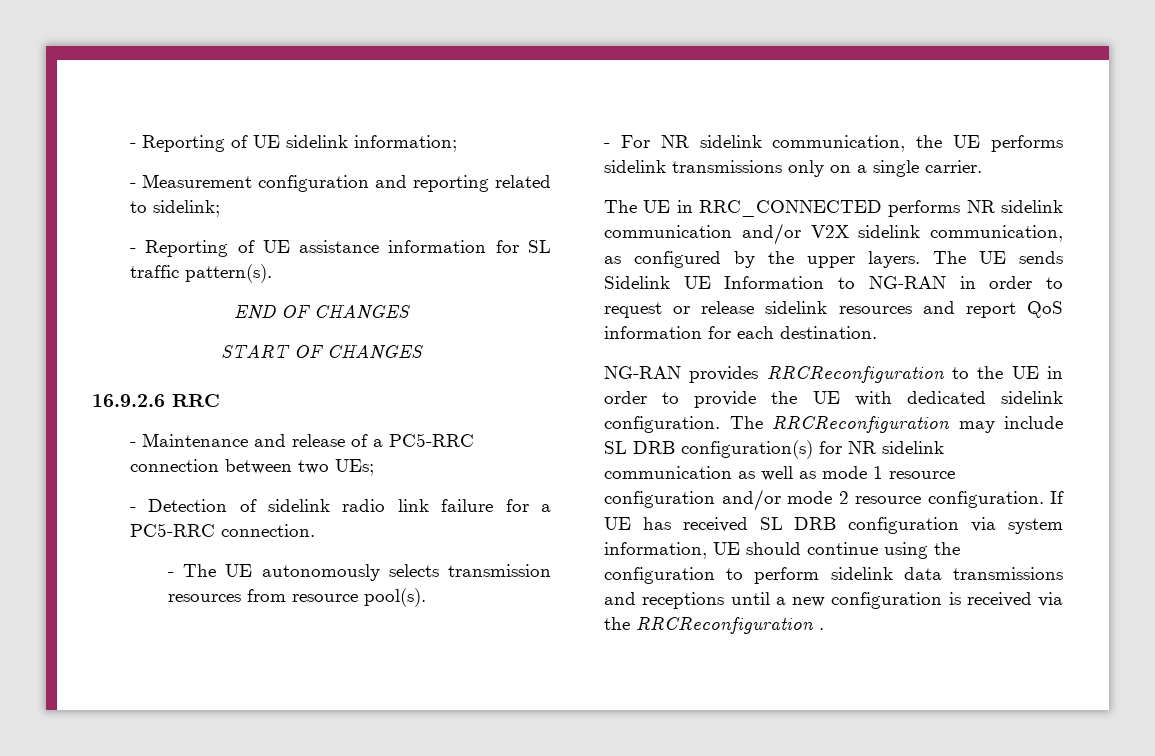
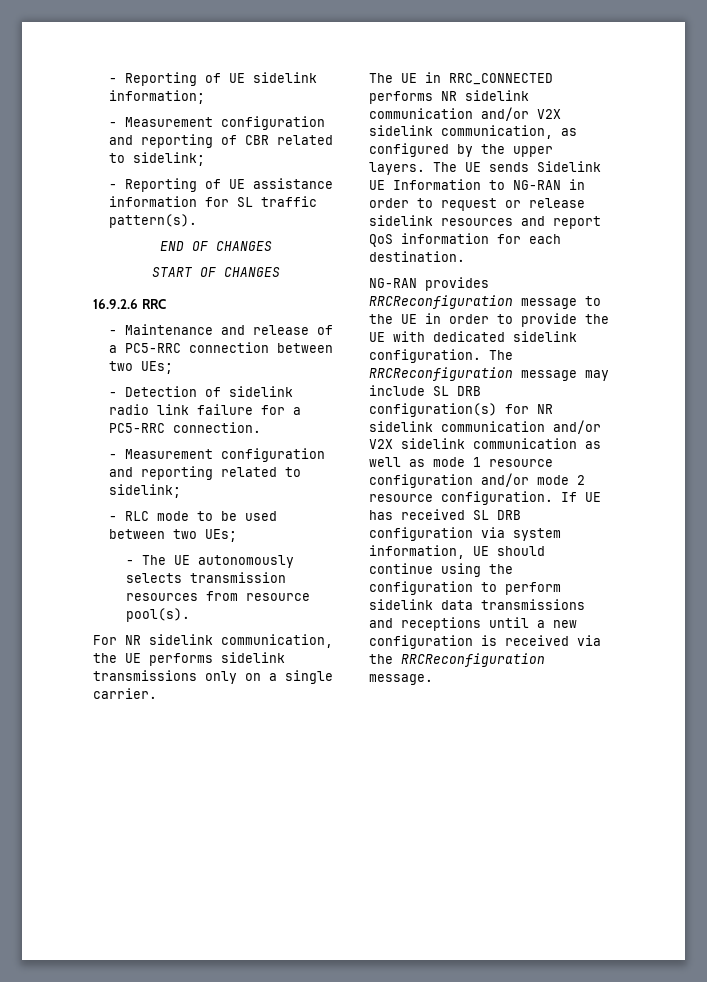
- - Measurement configuration and reporting related to sidelink;
+ - Measurement configuration and reporting of CBR related to sidelink;
+ - Measurement configuration and reporting related to sidelink;
+ - RLC mode to be used between two UEs;
- - For NR sidelink communication, the UE performs sidelink transmissions only on a single carrier.
+ For NR sidelink communication, the UE performs sidelink transmissions only on a single carrier.
- NG-RAN provides RRCReconfiguration to the UE in order to provide the UE with dedicated sidelink configuration.
+ NG-RAN provides RRCReconfiguration message to the UE in order to provide the UE with dedicated sidelink configuration.
- The RRCReconfiguration may include SL DRB configuration(s) for NR sidelink communication as well as mode 1 resource configuration and/or mode 2 resource configuration.
+ The RRCReconfiguration message may include SL DRB configuration(s) for NR sidelink communication and/or V2X sidelink communication as well as mode 1 resource configuration and/or mode 2 resource configuration.
- If UE has received SL DRB configuration via system information, UE should continue using the configuration to perform sidelink data transmissions and receptions until a new configuration is received via the RRCReconfiguration .
+ If UE has received SL DRB configuration via system information, UE should continue using the configuration to perform sidelink data transmissions and receptions until a new configuration is received via the RRCReconfiguration message.

